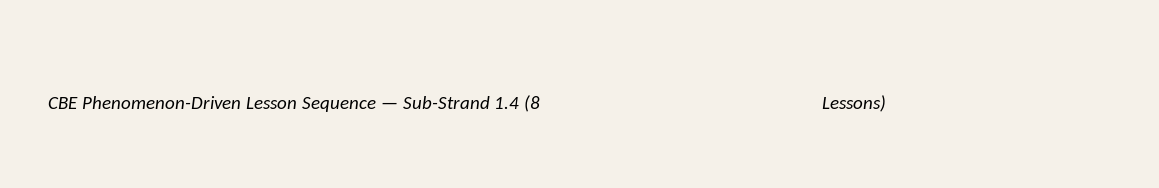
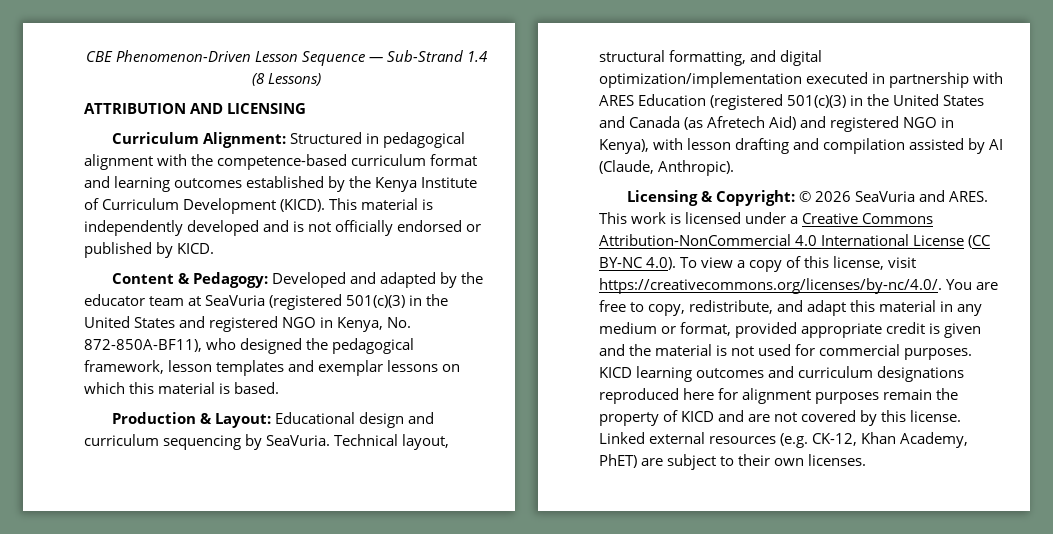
+ ATTRIBUTION AND LICENSING
+ Curriculum Alignment: Structured in pedagogical alignment with the competence-based curriculum format and learning outcomes established by the Kenya Institute of Curriculum Development (KICD). This material is independently developed and is not officially endorsed or published by KICD.
+ Content & Pedagogy: Developed and adapted by the educator team at SeaVuria (registered 501(c)(3) in the United States and registered NGO in Kenya, No. 872-850A-BF11), who designed the pedagogical framework, lesson templates and exemplar lessons on which this material is based.
+ Production & Layout: Educational design and curriculum sequencing by SeaVuria. Technical layout, structural formatting, and digital optimization/implementation executed in partnership with ARES Education (registered 501(c)(3) in the United States and Canada (as Afretech Aid) and registered NGO in Kenya), with lesson drafting and compilation assisted by AI (Claude, Anthropic).
+ Licensing & Copyright: © 2026 SeaVuria and ARES. This work is licensed under a Creative Commons Attribution-NonCommercial 4.0 International License (CC BY-NC 4.0). To view a copy of this license, visit https://creativecommons.org/licenses/by-nc/4.0/. You are free to copy, redistribute, and adapt this material in any medium or format, provided appropriate credit is given and the material is not used for commercial purposes. KICD learning outcomes and curriculum designations reproduced here for alignment purposes remain the property of KICD and are not covered by this license. Linked external resources (e.g. CK-12, Khan Academy, PhET) are subject to their own licenses.

